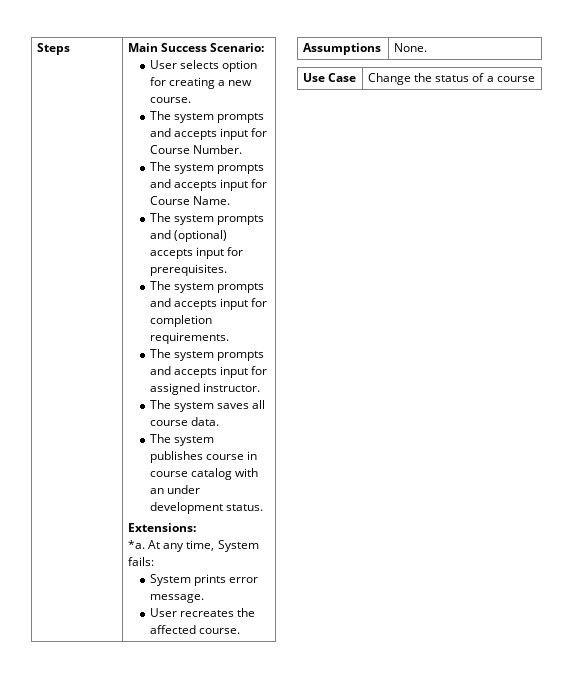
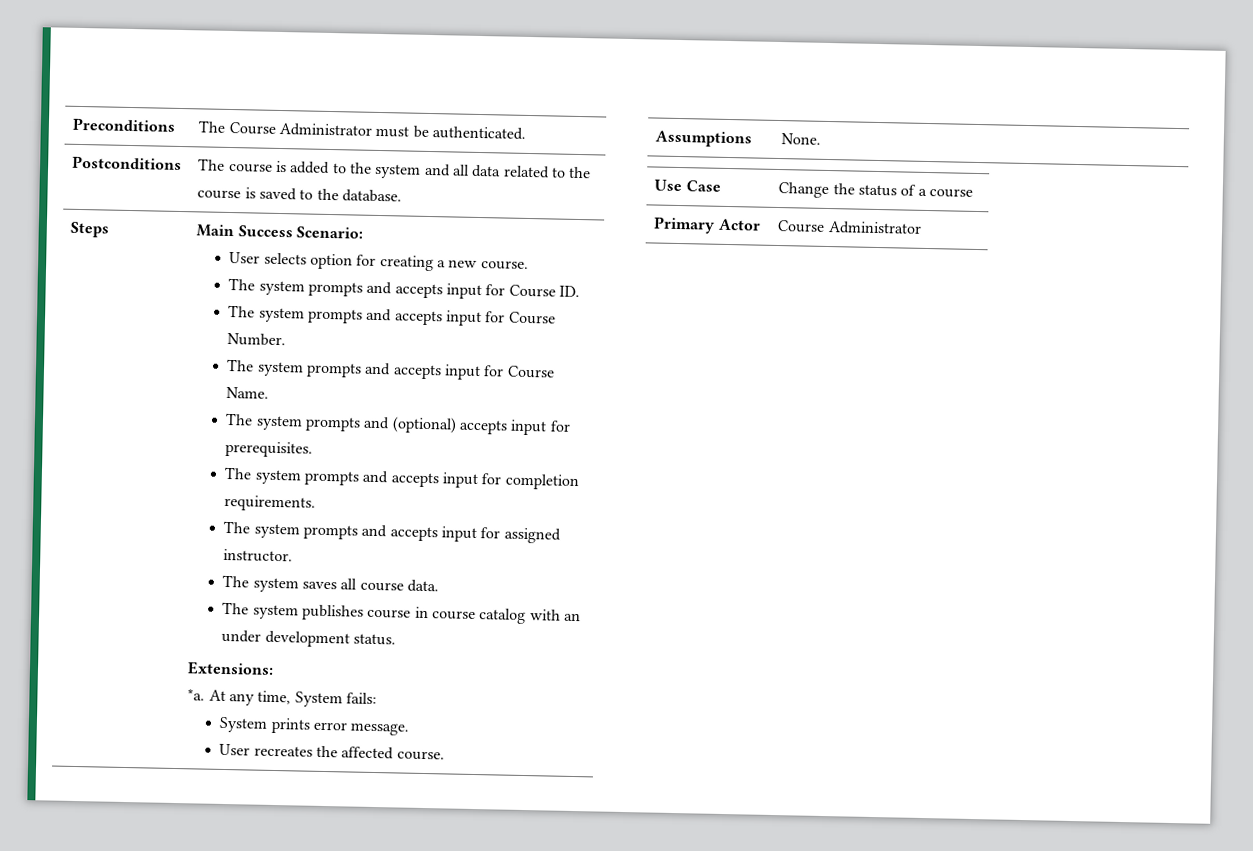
+ Preconditions | The Course Administrator must be authenticated.
+ Postconditions | The course is added to the system and all data related to the course is saved to the database.
+ The system prompts and accepts input for Course ID.
+ Primary Actor | Course Administrator

